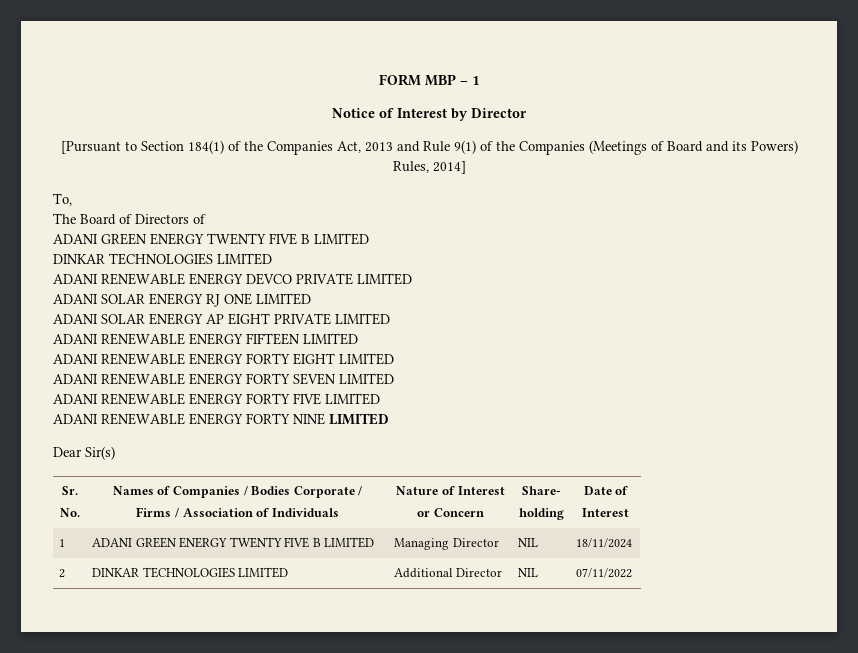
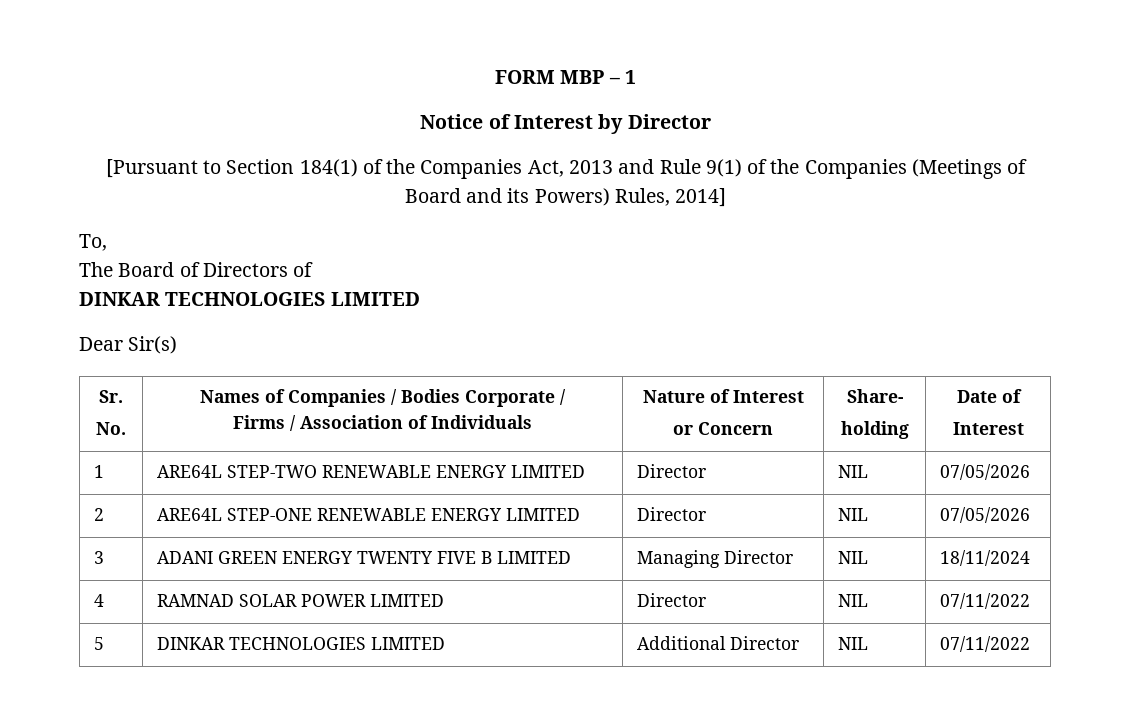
  The Board of Directors of
- ADANI GREEN ENERGY TWENTY FIVE B LIMITED
  DINKAR TECHNOLOGIES LIMITED
- ADANI RENEWABLE ENERGY DEVCO PRIVATE LIMITED
- ADANI SOLAR ENERGY RJ ONE LIMITED
- ADANI SOLAR ENERGY AP EIGHT PRIVATE LIMITED
- ADANI RENEWABLE ENERGY FIFTEEN LIMITED
- ADANI RENEWABLE ENERGY FORTY EIGHT LIMITED
- ADANI RENEWABLE ENERGY FORTY SEVEN LIMITED
- ADANI RENEWABLE ENERGY FORTY FIVE LIMITED
- ADANI RENEWABLE ENERGY FORTY NINE LIMITED
- 1 | ADANI GREEN ENERGY TWENTY FIVE B LIMITED | Managing Director | NIL | 18/11/2024
+ 1 | ARE64L STEP-TWO RENEWABLE ENERGY LIMITED | Director | NIL | 07/05/2026
+ 2 | ARE64L STEP-ONE RENEWABLE ENERGY LIMITED | Director | NIL | 07/05/2026
+ 3 | ADANI GREEN ENERGY TWENTY FIVE B LIMITED | Managing Director | NIL | 18/11/2024
- 2 | DINKAR TECHNOLOGIES LIMITED | Additional Director | NIL | 07/11/2022
+ 4 | RAMNAD SOLAR POWER LIMITED | Director | NIL | 07/11/2022
+ 5 | DINKAR TECHNOLOGIES LIMITED | Additional Director | NIL | 07/11/2022

